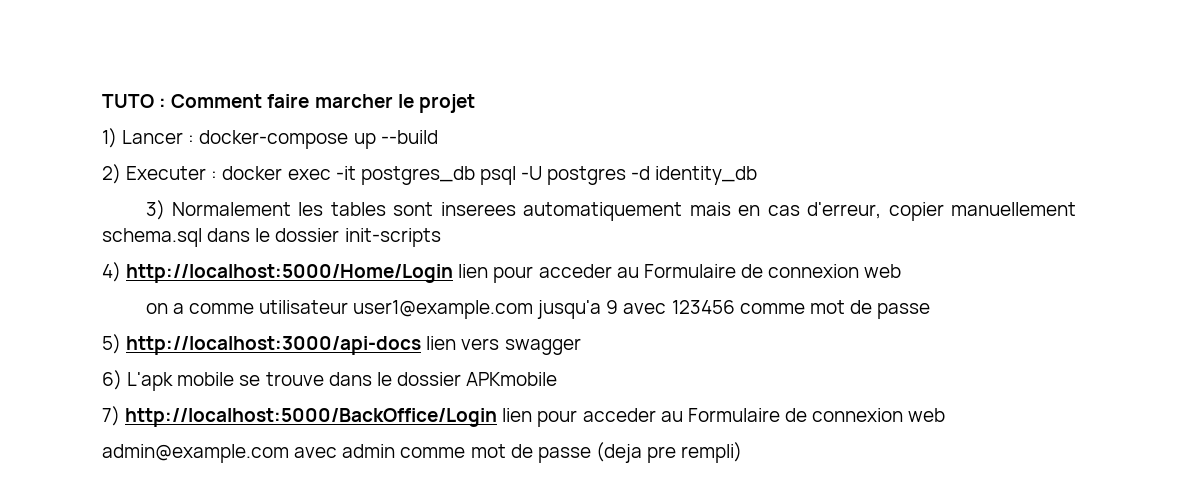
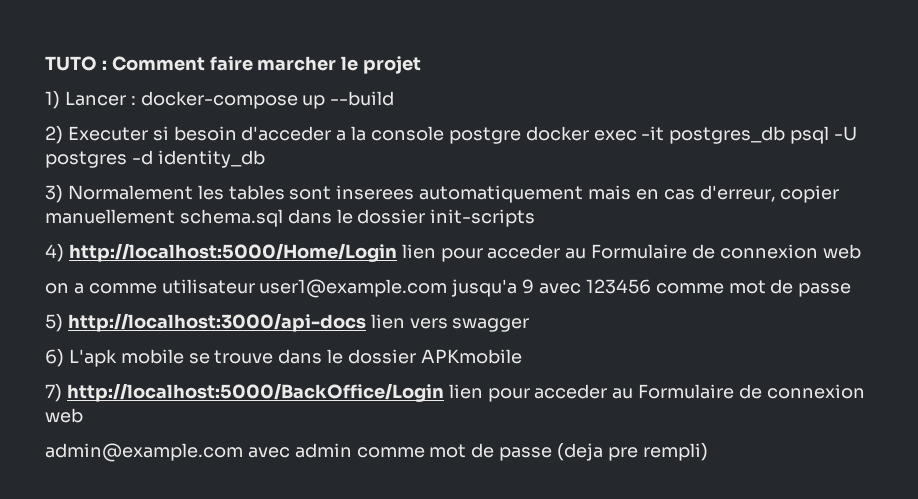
- 2) Executer : docker exec -it postgres_db psql -U postgres -d identity_db
+ 2) Executer si besoin d'acceder a la console postgre docker exec -it postgres_db psql -U postgres -d identity_db

